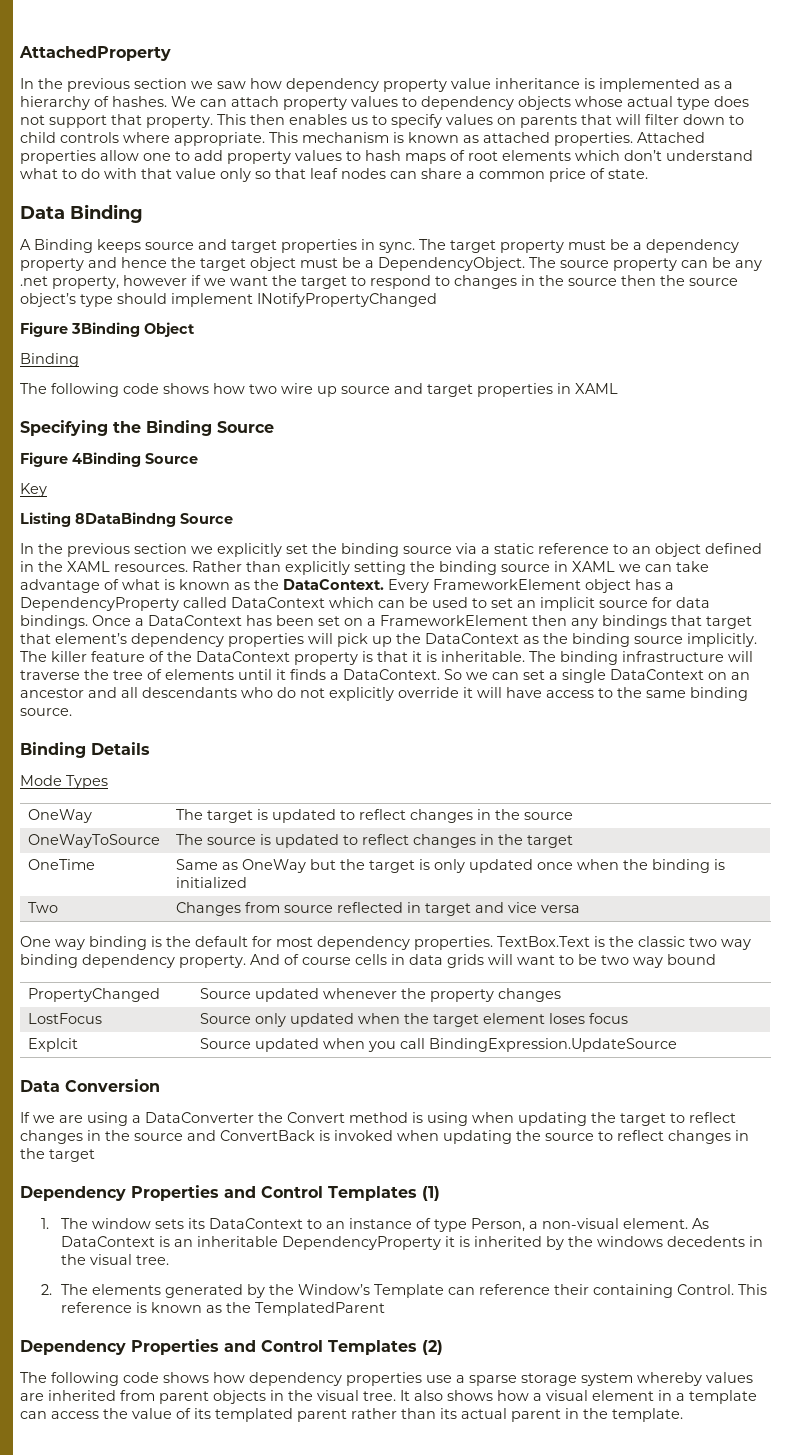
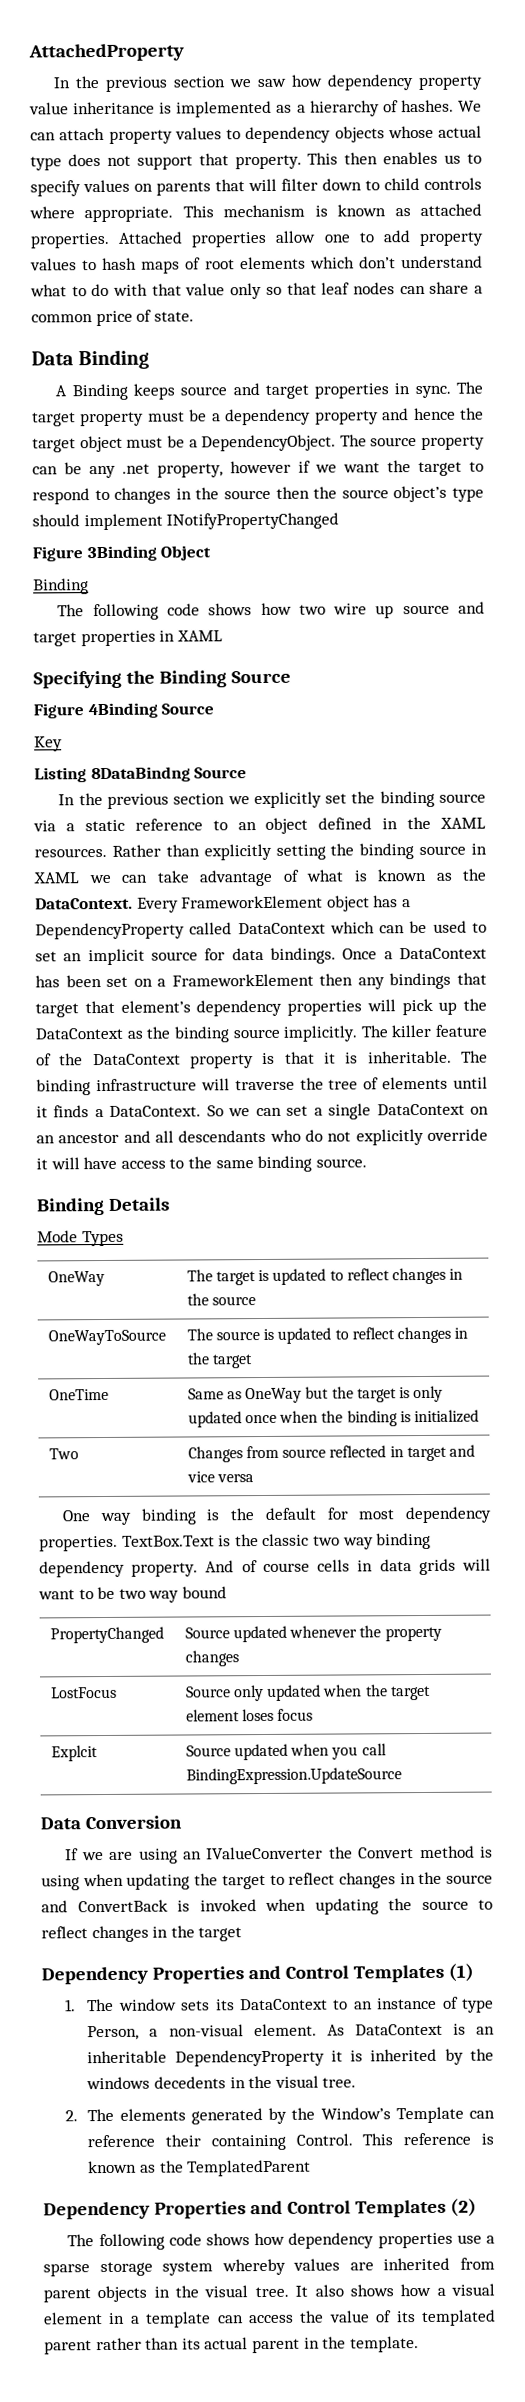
- If we are using a DataConverter the Convert method is using when updating the target to reflect changes in the source and ConvertBack is invoked when updating the source to reflect changes in the target
+ If we are using an IValueConverter the Convert method is using when updating the target to reflect changes in the source and ConvertBack is invoked when updating the source to reflect changes in the target

